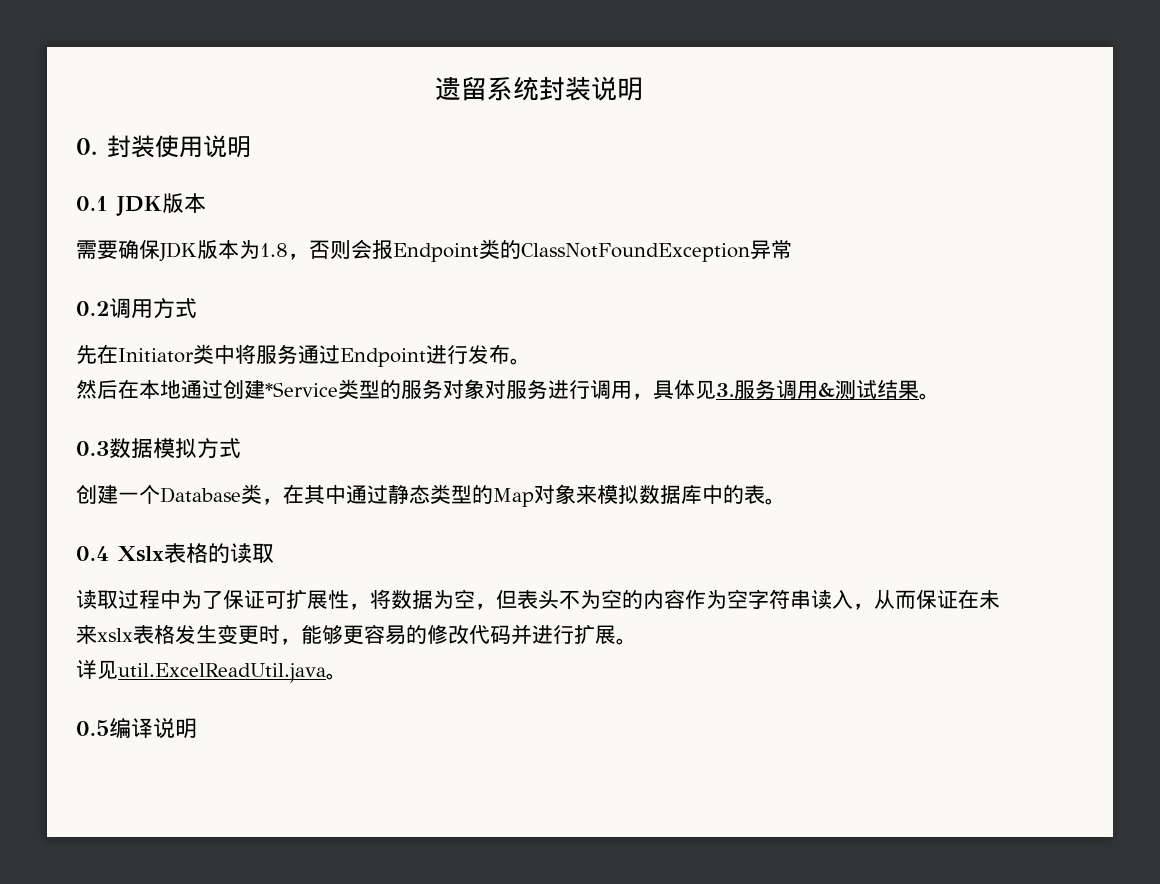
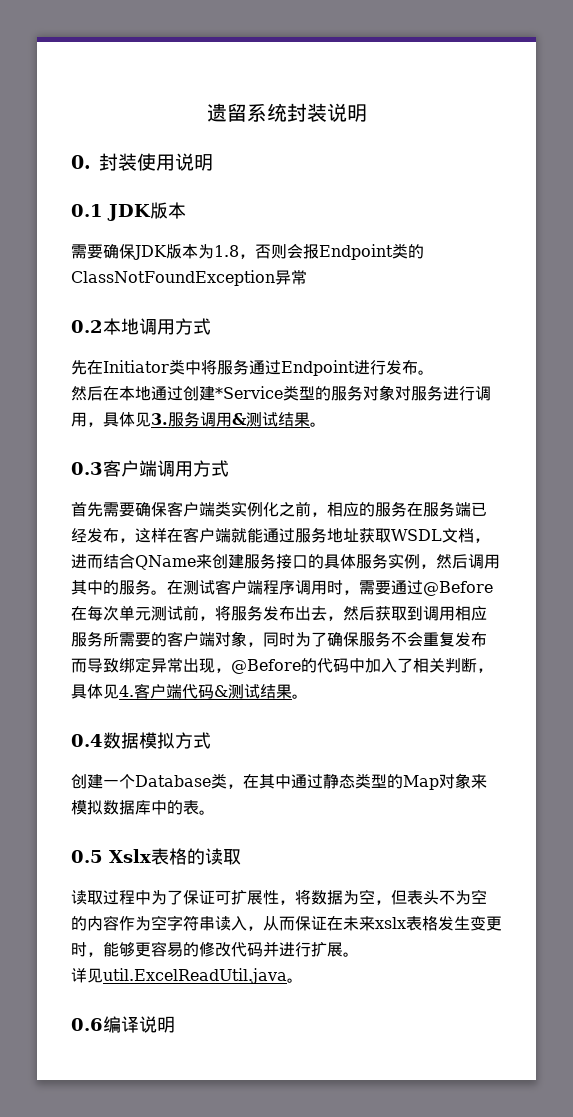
- 0.2调用方式
+ 0.2本地调用方式
- 0.3数据模拟方式
+ 0.3客户端调用方式
+ 首先需要确保客户端类实例化之前，相应的服务在服务端已经发布，这样在客户端就能通过服务地址获取WSDL文档，进而结合QName来创建服务接口的具体服务实例，然后调用其中的服务。在测试客户端程序调用时，需要通过@Before在每次单元测试前，将服务发布出去，然后获取到调用相应服务所需要的客户端对象，同时为了确保服务不会重复发布而导致绑定异常出现，@Before的代码中加入了相关判断，具体见4.客户端代码&测试结果。
+ 0.4数据模拟方式
- 0.4 Xslx表格的读取
+ 0.5 Xslx表格的读取
- 0.5编译说明
+ 0.6编译说明

